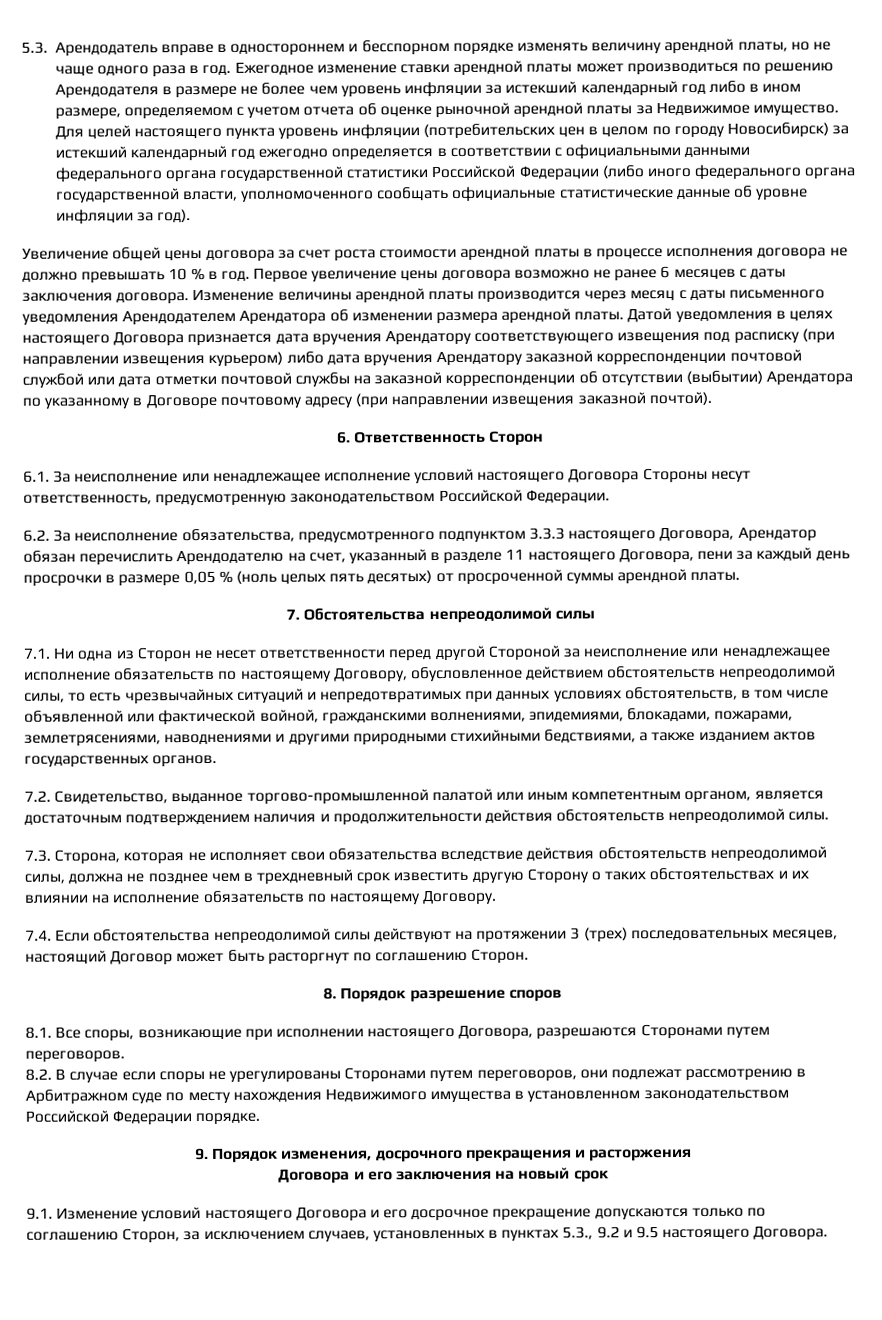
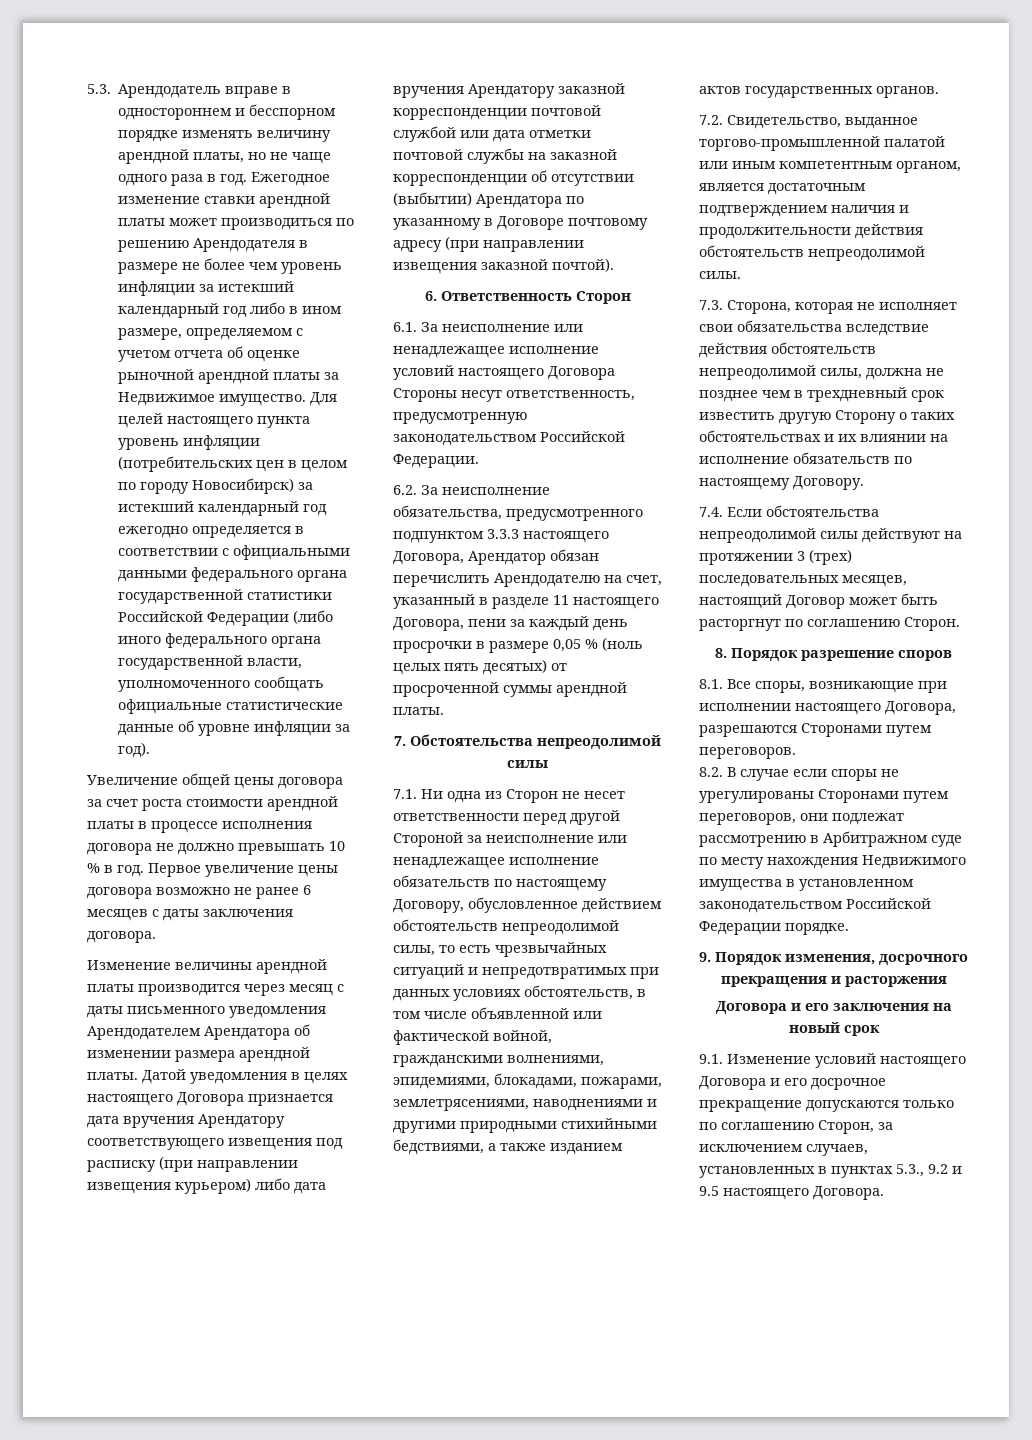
- Первое увеличение цены договора возможно не ранее 6 месяцев с даты заключения договора. Изменение величины арендной платы производится через месяц с даты письменного уведомления Арендодателем Арендатора об изменении размера арендной платы.
+ Первое увеличение цены договора возможно не ранее 6 месяцев с даты заключения договора.
+ Изменение величины арендной платы производится через месяц с даты письменного уведомления Арендодателем Арендатора об изменении размера арендной платы.

